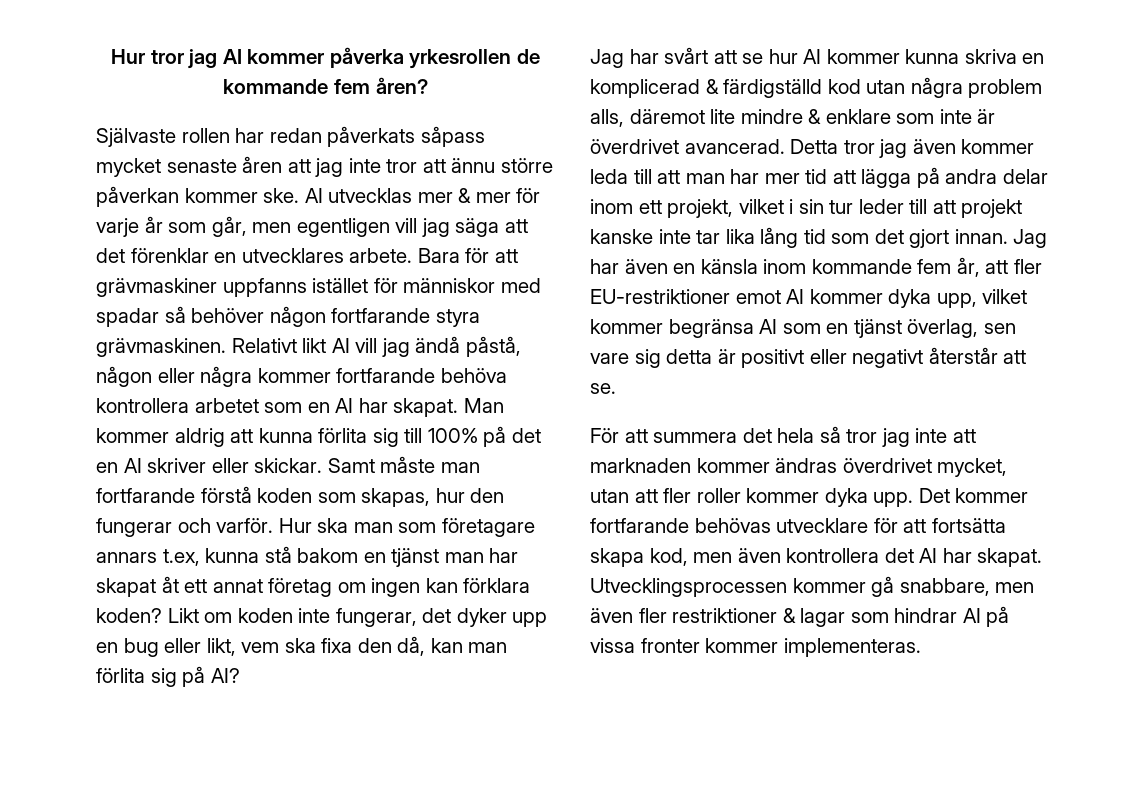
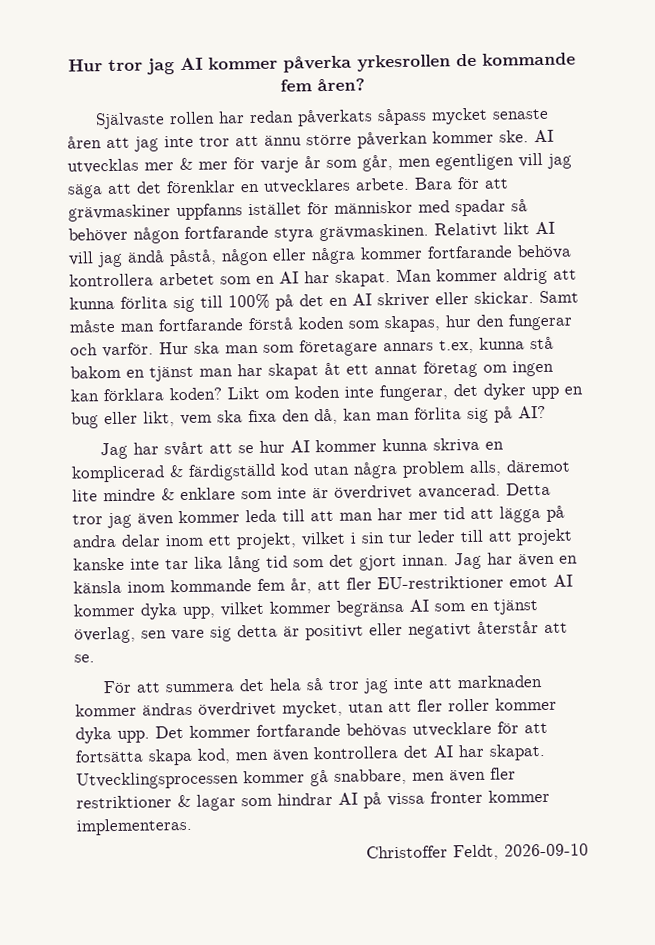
+ Christoffer Feldt, 2026-09-10

